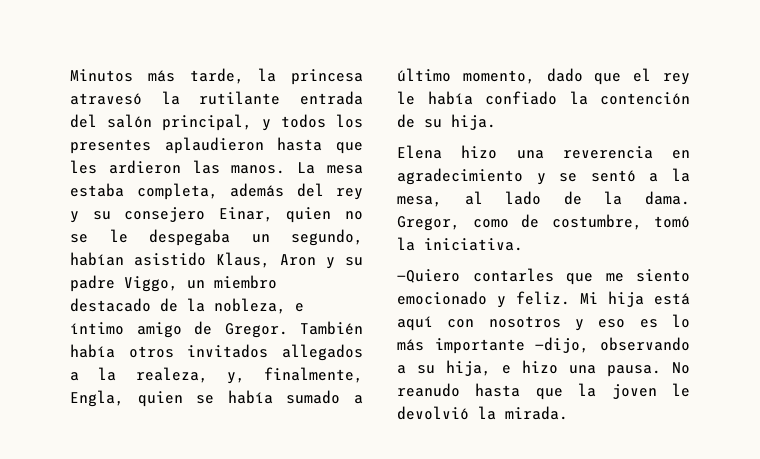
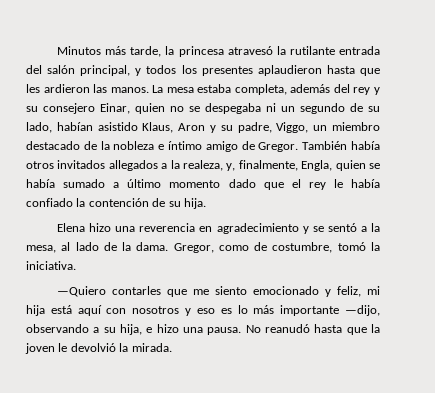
- La mesa estaba completa, además del rey y su consejero Einar, quien no se le despegaba un segundo, habían asistido Klaus, Aron y su padre Viggo, un miembro destacado de la nobleza, e íntimo amigo de Gregor.
+ La mesa estaba completa, además del rey y su consejero Einar, quien no se despegaba ni un segundo de su lado, habían asistido Klaus, Aron y su padre, Viggo, un miembro destacado de la nobleza e íntimo amigo de Gregor.
- También había otros invitados allegados a la realeza, y, finalmente, Engla, quien se había sumado a último momento, dado que el rey le había confiado la contención de su hija.
+ También había otros invitados allegados a la realeza, y, finalmente, Engla, quien se había sumado a último momento dado que el rey le había confiado la contención de su hija.
- —Quiero contarles que me siento emocionado y feliz. Mi hija está aquí con nosotros y eso es lo más importante —dijo, observando a su hija, e hizo una pausa.
+ —Quiero contarles que me siento emocionado y feliz, mi hija está aquí con nosotros y eso es lo más importante —dijo, observando a su hija, e hizo una pausa.
- No reanudo hasta que la joven le devolvió la mirada.
+ No reanudó hasta que la joven le devolvió la mirada.

